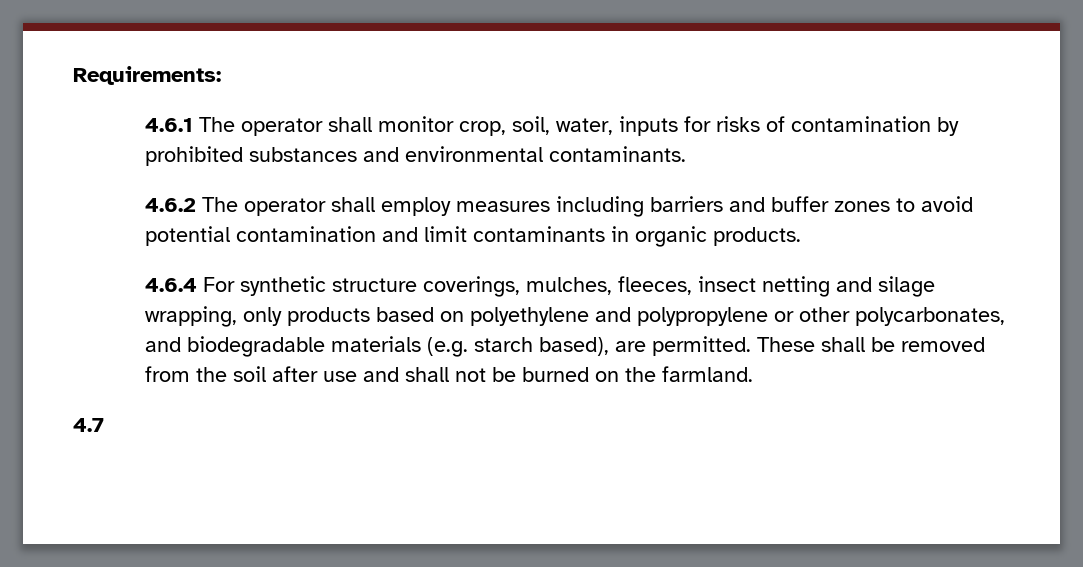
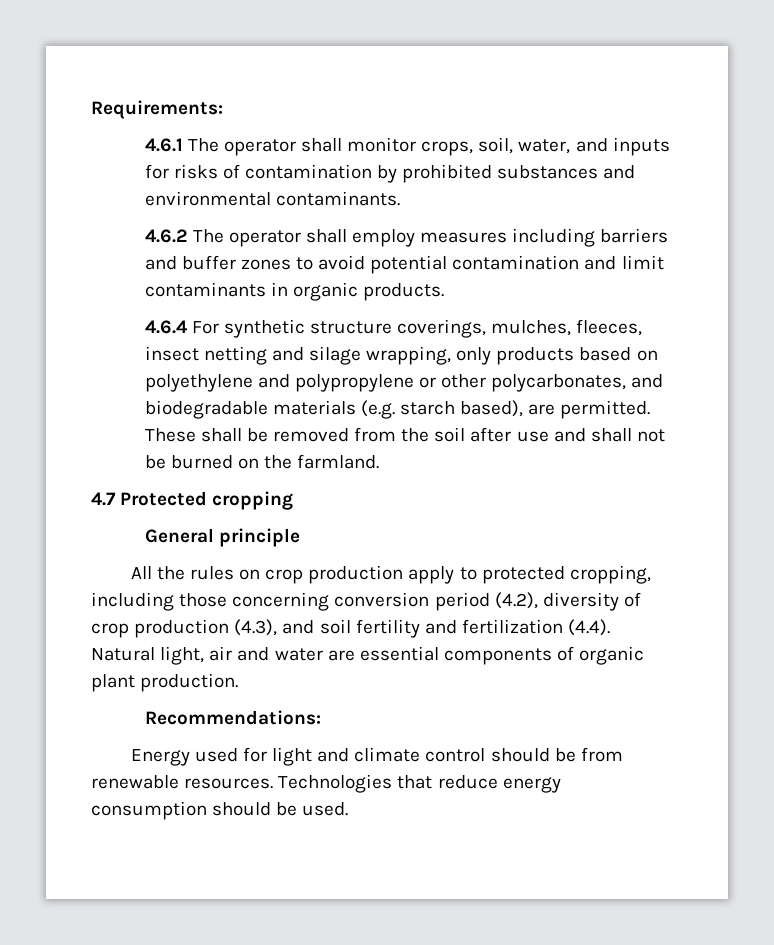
- 4.6.1 The operator shall monitor crop, soil, water, inputs for risks of contamination by prohibited substances and environmental contaminants.
+ 4.6.1 The operator shall monitor crops, soil, water, and inputs for risks of contamination by prohibited substances and environmental contaminants.
- 4.7
+ 4.7 Protected cropping
+ General principle
+ All the rules on crop production apply to protected cropping, including those concerning conversion period (4.2), diversity of crop production (4.3), and soil fertility and fertilization (4.4). Natural light, air and water are essential components of organic plant production.
+ Recommendations:
+ Energy used for light and climate control should be from renewable resources. Technologies that reduce energy consumption should be used.

